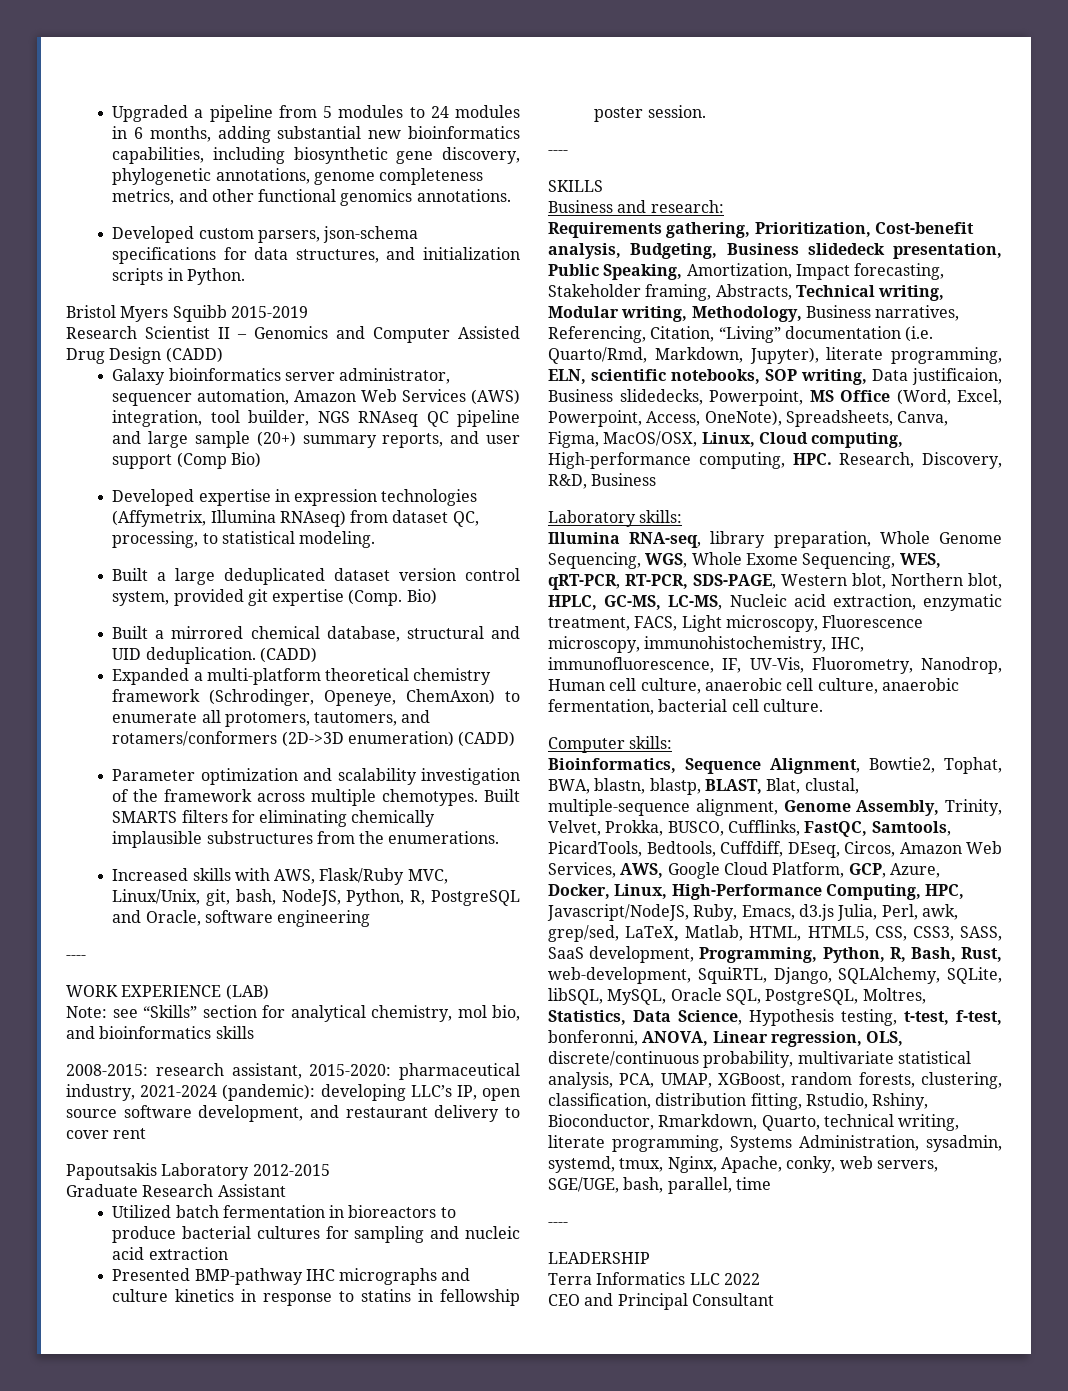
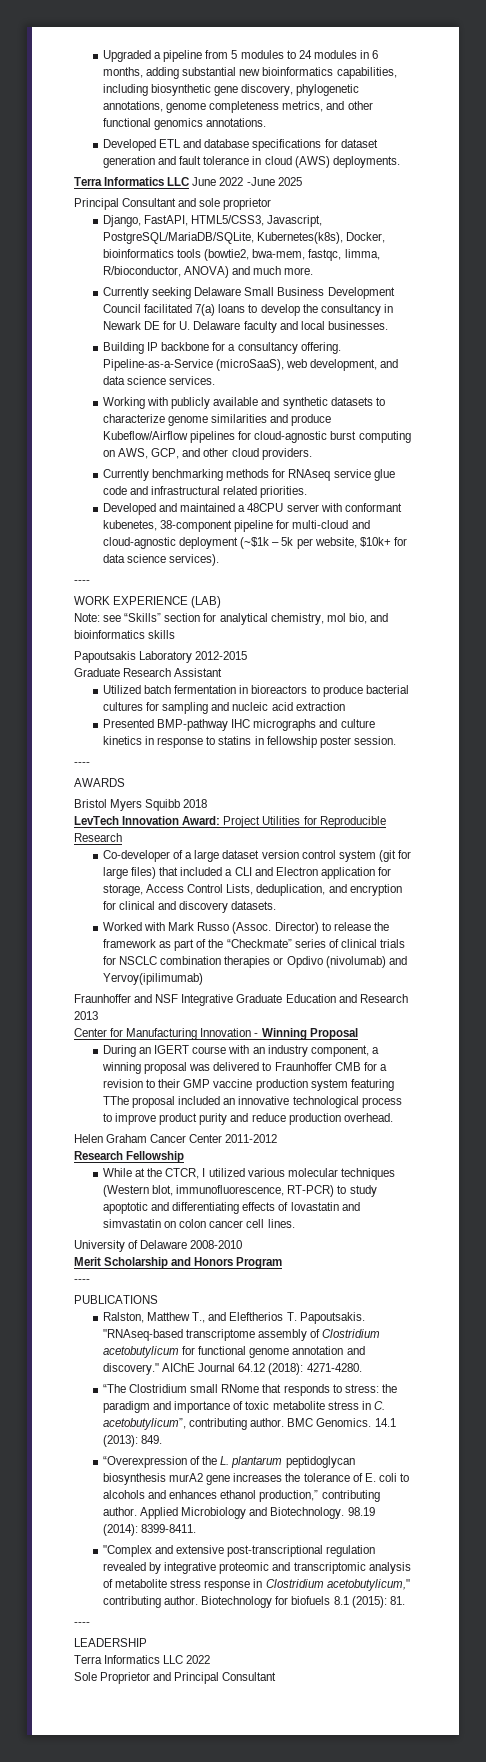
- Developed custom parsers, json-schema specifications for data structures, and initialization scripts in Python.
- Bristol Myers Squibb 2015-2019
- Research Scientist II – Genomics and Computer Assisted Drug Design (CADD)
- Galaxy bioinformatics server administrator, sequencer automation, Amazon Web Services (AWS) integration, tool builder, NGS RNAseq QC pipeline and large sample (20+) summary reports, and user support (Comp Bio)
- Developed expertise in expression technologies (Affymetrix, Illumina RNAseq) from dataset QC, processing, to statistical modeling.
- Built a large deduplicated dataset version control system, provided git expertise (Comp. Bio)
- Built a mirrored chemical database, structural and UID deduplication. (CADD)
- Expanded a multi-platform theoretical chemistry framework (Schrodinger, Openeye, ChemAxon) to enumerate all protomers, tautomers, and rotamers/conformers (2D->3D enumeration) (CADD)
- Parameter optimization and scalability investigation of the framework across multiple chemotypes. Built SMARTS filters for eliminating chemically implausible substructures from the enumerations.
- Increased skills with AWS, Flask/Ruby MVC, Linux/Unix, git, bash, NodeJS, Python, R, PostgreSQL and Oracle, software engineering
+ Developed ETL and database specifications for dataset generation and fault tolerance in cloud (AWS) deployments.
+ Terra Informatics LLC June 2022 -June 2025
+ Principal Consultant and sole proprietor
+ Django, FastAPI, HTML5/CSS3, Javascript, PostgreSQL/MariaDB/SQLite, Kubernetes(k8s), Docker, bioinformatics tools (bowtie2, bwa-mem, fastqc, limma, R/bioconductor, ANOVA) and much more.
+ Currently seeking Delaware Small Business Development Council facilitated 7(a) loans to develop the consultancy in Newark DE for U. Delaware faculty and local businesses.
+ Building IP backbone for a consultancy offering. Pipeline-as-a-Service (microSaaS), web development, and data science services.
+ Working with publicly available and synthetic datasets to characterize genome similarities and produce Kubeflow/Airflow pipelines for cloud-agnostic burst computing on AWS, GCP, and other cloud providers.
+ Currently benchmarking methods for RNAseq service glue code and infrastructural related priorities.
+ Developed and maintained a 48CPU server with conformant kubenetes, 38-component pipeline for multi-cloud and cloud-agnostic deployment (~$1k – 5k per website, $10k+ for data science services).
- 2008-2015: research assistant, 2015-2020: pharmaceutical industry, 2021-2024 (pandemic): developing LLC’s IP, open source software development, and restaurant delivery to cover rent
- SKILLS
- Business and research:
- Requirements gathering, Prioritization, Cost-benefit analysis, Budgeting, Business slidedeck presentation, Public Speaking, Amortization, Impact forecasting, Stakeholder framing, Abstracts, Technical writing, Modular writing, Methodology, Business narratives, Referencing, Citation, “Living” documentation (i.e. Quarto/Rmd, Markdown, Jupyter), literate programming, ELN, scientific notebooks, SOP writing, Data justificaion, Business slidedecks, Powerpoint, MS Office (Word, Excel, Powerpoint, Access, OneNote), Spreadsheets, Canva, Figma, MacOS/OSX, Linux, Cloud computing, High-performance computing, HPC. Research, Discovery, R&D, Business
- Laboratory skills:
- Illumina RNA-seq, library preparation, Whole Genome Sequencing, WGS, Whole Exome Sequencing, WES, qRT-PCR, RT-PCR, SDS-PAGE, Western blot, Northern blot, HPLC, GC-MS, LC-MS, Nucleic acid extraction, enzymatic treatment, FACS, Light microscopy, Fluorescence microscopy, immunohistochemistry, IHC, immunofluorescence, IF, UV-Vis, Fluorometry, Nanodrop, Human cell culture, anaerobic cell culture, anaerobic fermentation, bacterial cell culture.
- Computer skills:
- Bioinformatics, Sequence Alignment, Bowtie2, Tophat, BWA, blastn, blastp, BLAST, Blat, clustal, multiple-sequence alignment, Genome Assembly, Trinity, Velvet, Prokka, BUSCO, Cufflinks, FastQC, Samtools, PicardTools, Bedtools, Cuffdiff, DEseq, Circos, Amazon Web Services, AWS, Google Cloud Platform, GCP, Azure, Docker, Linux, High-Performance Computing, HPC, Javascript/NodeJS, Ruby, Emacs, d3.js Julia, Perl, awk, grep/sed, LaTeX, Matlab, HTML, HTML5, CSS, CSS3, SASS, SaaS development, Programming, Python, R, Bash, Rust, web-development, SquiRTL, Django, SQLAlchemy, SQLite, libSQL, MySQL, Oracle SQL, PostgreSQL, Moltres, Statistics, Data Science, Hypothesis testing, t-test, f-test, bonferonni, ANOVA, Linear regression, OLS, discrete/continuous probability, multivariate statistical analysis, PCA, UMAP, XGBoost, random forests, clustering, classification, distribution fitting, Rstudio, Rshiny, Bioconductor, Rmarkdown, Quarto, technical writing, literate programming, Systems Administration, sysadmin, systemd, tmux, Nginx, Apache, conky, web servers, SGE/UGE, bash, parallel, time
+ AWARDS
+ Bristol Myers Squibb 2018
+ LevTech Innovation Award: Project Utilities for Reproducible Research
+ Co-developer of a large dataset version control system (git for large files) that included a CLI and Electron application for storage, Access Control Lists, deduplication, and encryption for clinical and discovery datasets.
+ Worked with Mark Russo (Assoc. Director) to release the framework as part of the “Checkmate” series of clinical trials for NSCLC combination therapies or Opdivo (nivolumab) and Yervoy(ipilimumab)
+ Fraunhoffer and NSF Integrative Graduate Education and Research 2013
+ Center for Manufacturing Innovation - Winning Proposal
+ During an IGERT course with an industry component, a winning proposal was delivered to Fraunhoffer CMB for a revision to their GMP vaccine production system featuring TThe proposal included an innovative technological process to improve product purity and reduce production overhead.
+ Helen Graham Cancer Center 2011-2012
+ Research Fellowship
+ While at the CTCR, I utilized various molecular techniques (Western blot, immunofluorescence, RT-PCR) to study apoptotic and differentiating effects of lovastatin and simvastatin on colon cancer cell lines.
+ University of Delaware 2008-2010
+ Merit Scholarship and Honors Program
+ ----
+ PUBLICATIONS
+ Ralston, Matthew T., and Eleftherios T. Papoutsakis. "RNAseq‐based transcriptome assembly of Clostridium acetobutylicum for functional genome annotation and discovery." AIChE Journal 64.12 (2018): 4271-4280.
+ “The Clostridium small RNome that responds to stress: the paradigm and importance of toxic metabolite stress in C. acetobutylicum”, contributing author. BMC Genomics. 14.1 (2013): 849.
+ “Overexpression of the L. plantarum peptidoglycan biosynthesis murA2 gene increases the tolerance of E. coli to alcohols and enhances ethanol production,” contributing author. Applied Microbiology and Biotechnology. 98.19 (2014): 8399-8411.
+ "Complex and extensive post-transcriptional regulation revealed by integrative proteomic and transcriptomic analysis of metabolite stress response in Clostridium acetobutylicum," contributing author. Biotechnology for biofuels 8.1 (2015): 81.
- CEO and Principal Consultant
+ Sole Proprietor and Principal Consultant

